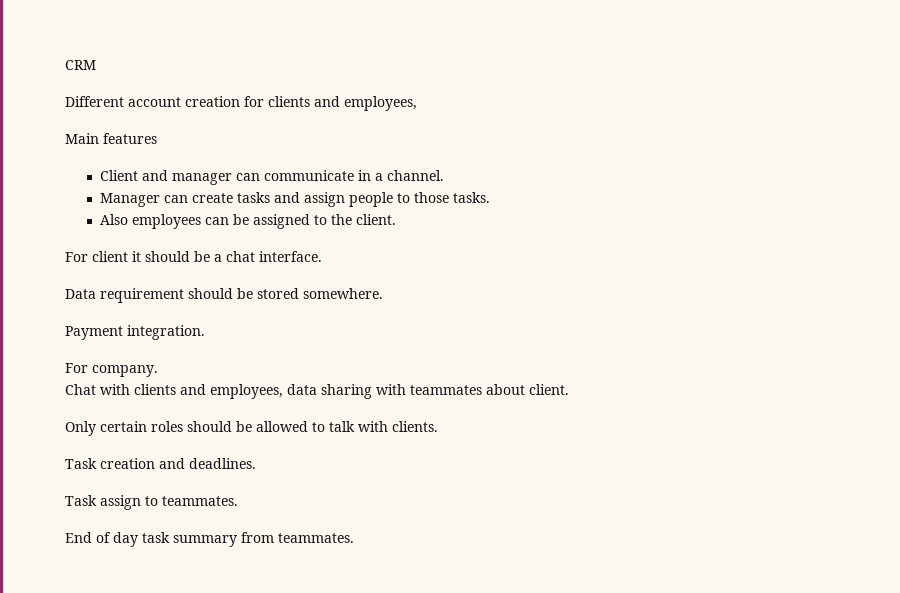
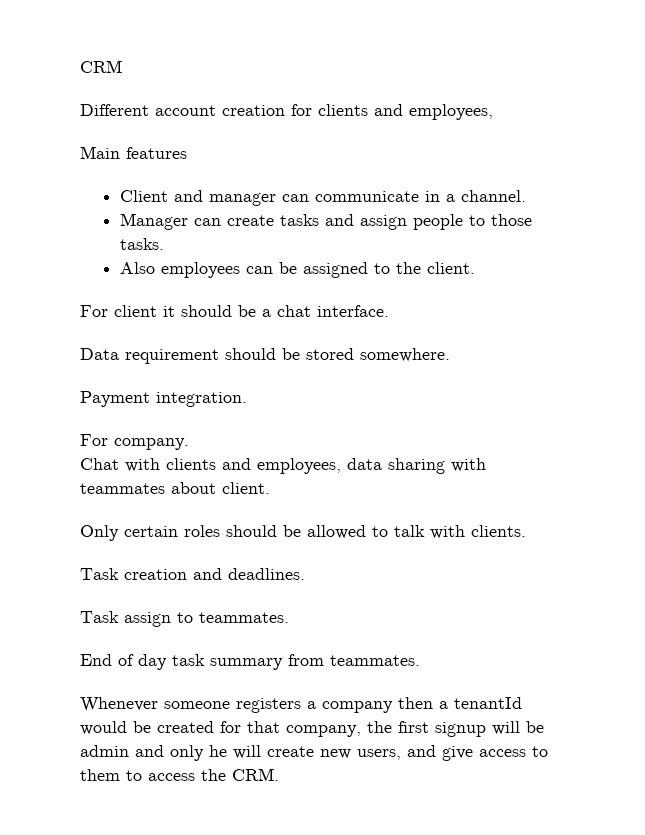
+ Whenever someone registers a company then a tenantId would be created for that company, the first signup will be admin and only he will create new users, and give access to them to access the CRM.

